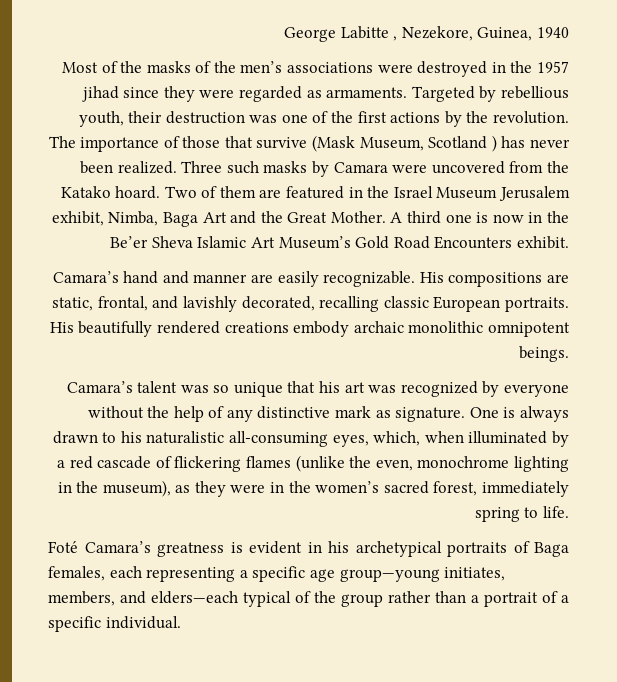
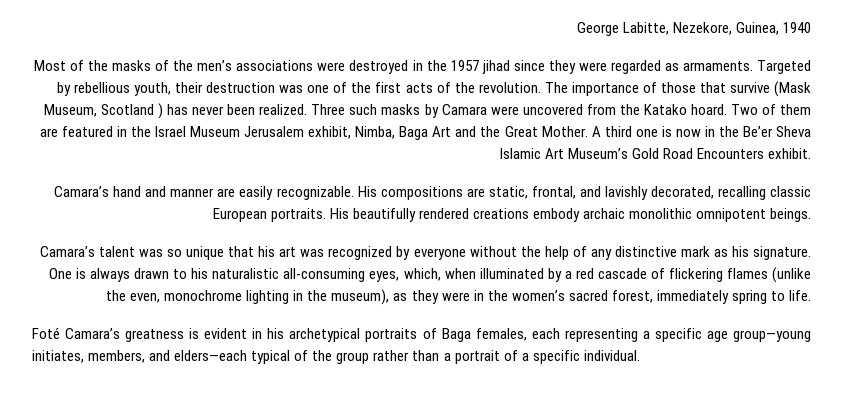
- George Labitte , Nezekore, Guinea, 1940
+ George Labitte, Nezekore, Guinea, 1940
- Targeted by rebellious youth, their destruction was one of the first actions by the revolution.
+ Targeted by rebellious youth, their destruction was one of the first acts of the revolution.
- Camara’s talent was so unique that his art was recognized by everyone without the help of any distinctive mark as signature.
+ Camara’s talent was so unique that his art was recognized by everyone without the help of any distinctive mark as his signature.

